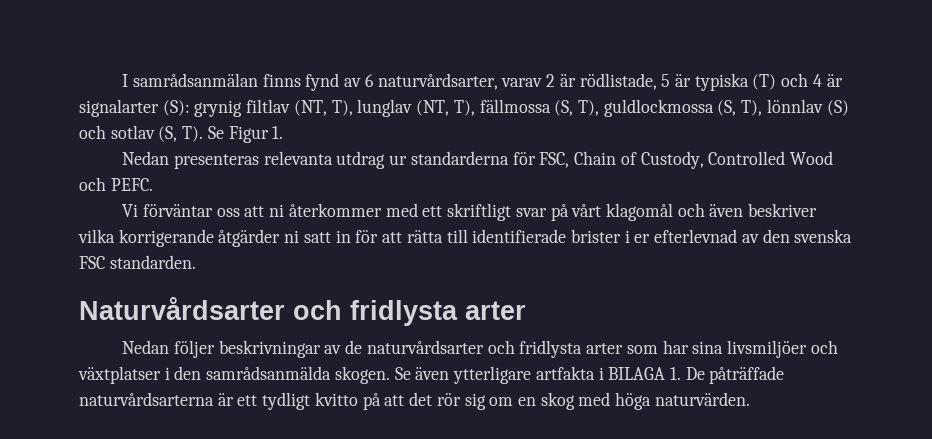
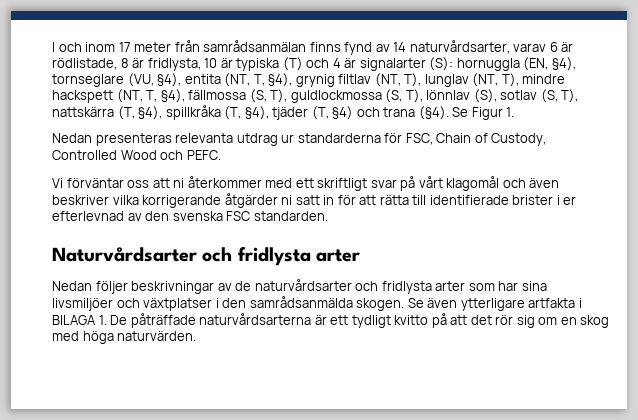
- I samrådsanmälan finns fynd av 6 naturvårdsarter, varav 2 är rödlistade, 5 är typiska (T) och 4 är signalarter (S): grynig filtlav (NT, T), lunglav (NT, T), fällmossa (S, T), guldlockmossa (S, T), lönnlav (S) och sotlav (S, T). Se Figur 1.
+ I och inom 17 meter från samrådsanmälan finns fynd av 14 naturvårdsarter, varav 6 är rödlistade, 8 är fridlysta, 10 är typiska (T) och 4 är signalarter (S): hornuggla (EN, §4), tornseglare (VU, §4), entita (NT, T, §4), grynig filtlav (NT, T), lunglav (NT, T), mindre hackspett (NT, T, §4), fällmossa (S, T), guldlockmossa (S, T), lönnlav (S), sotlav (S, T), nattskärra (T, §4), spillkråka (T, §4), tjäder (T, §4) och trana (§4). Se Figur 1.

